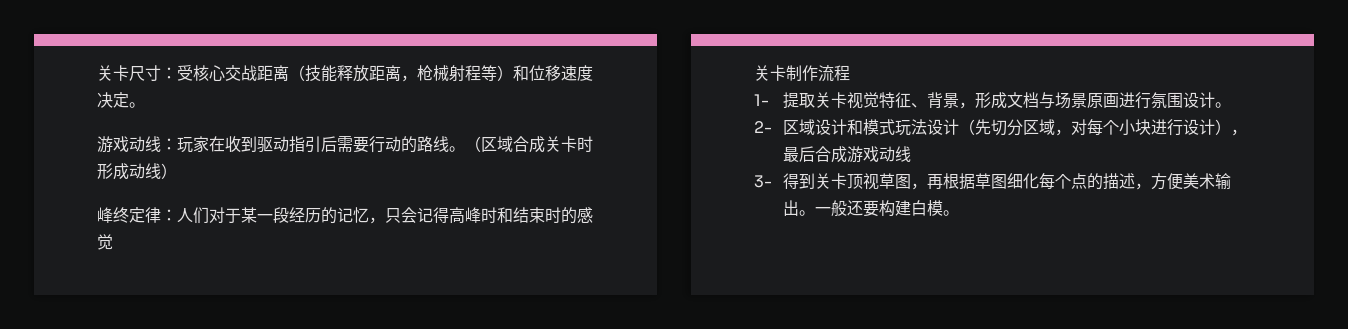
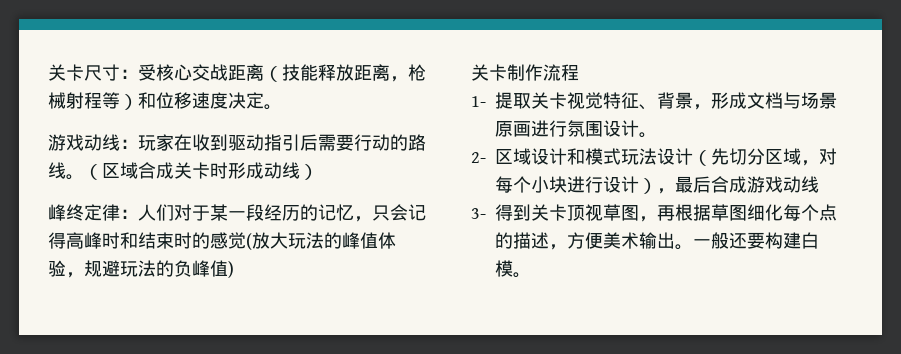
- 峰终定律：人们对于某一段经历的记忆，只会记得高峰时和结束时的感觉
+ 峰终定律：人们对于某一段经历的记忆，只会记得高峰时和结束时的感觉(放大玩法的峰值体验，规避玩法的负峰值)

